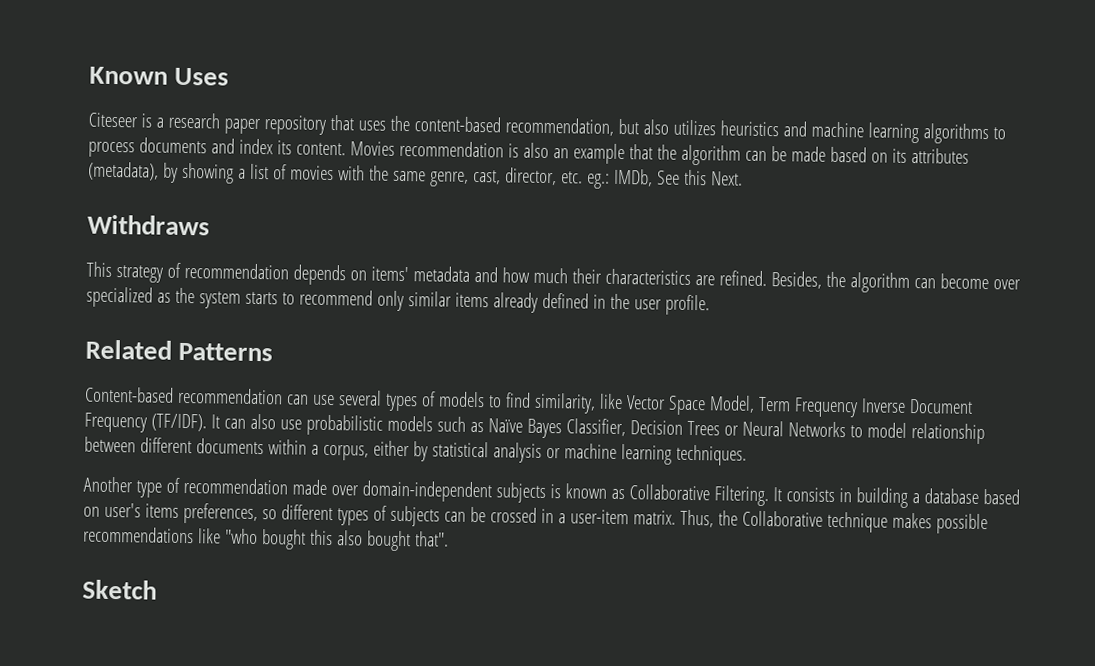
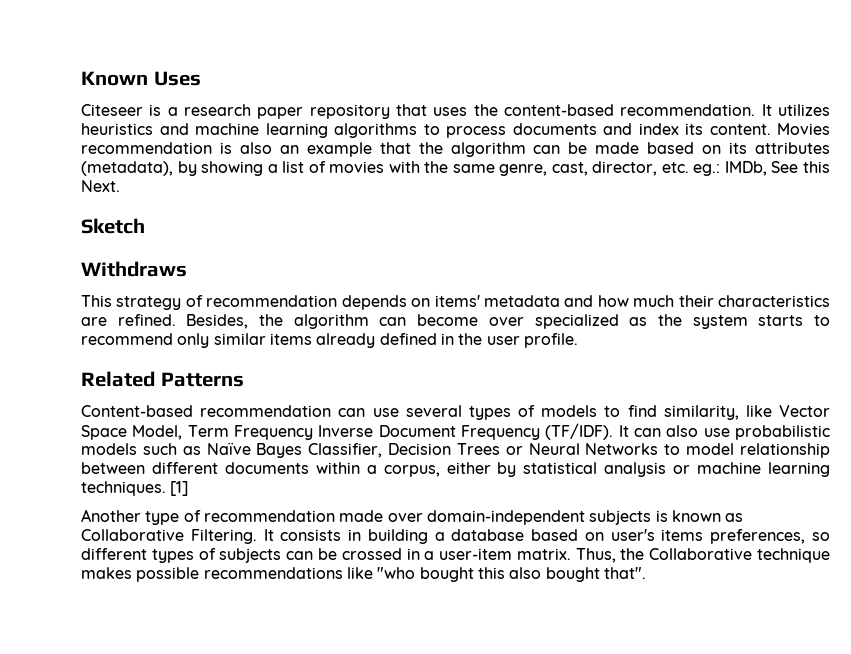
- Citeseer is a research paper repository that uses the content-based recommendation, but also utilizes heuristics and machine learning algorithms to process documents and index its content.
+ Citeseer is a research paper repository that uses the content-based recommendation. It utilizes heuristics and machine learning algorithms to process documents and index its content.
+ Sketch
+ [1]
- Sketch

